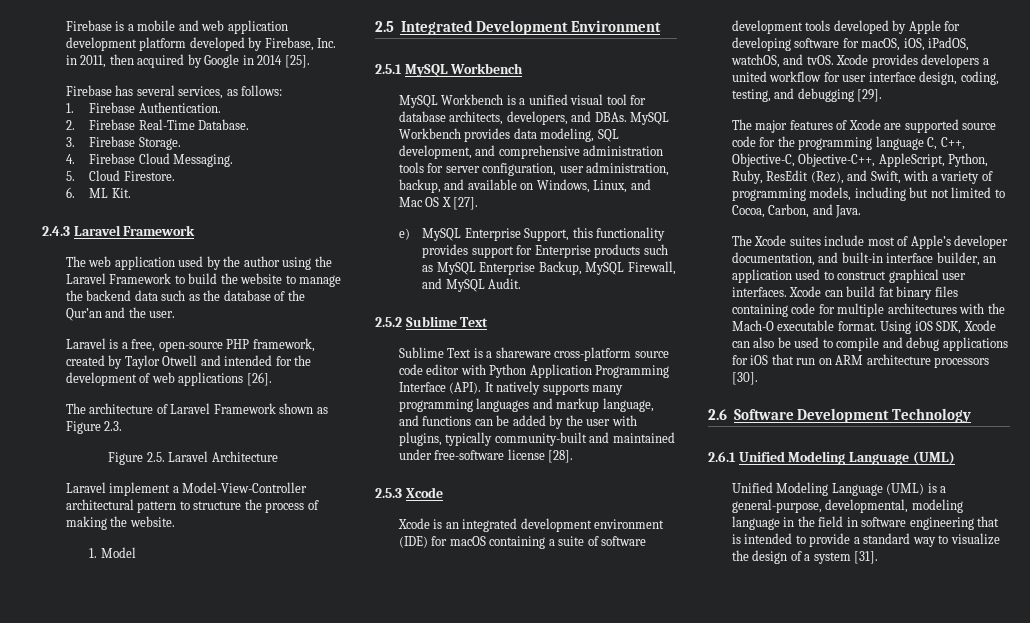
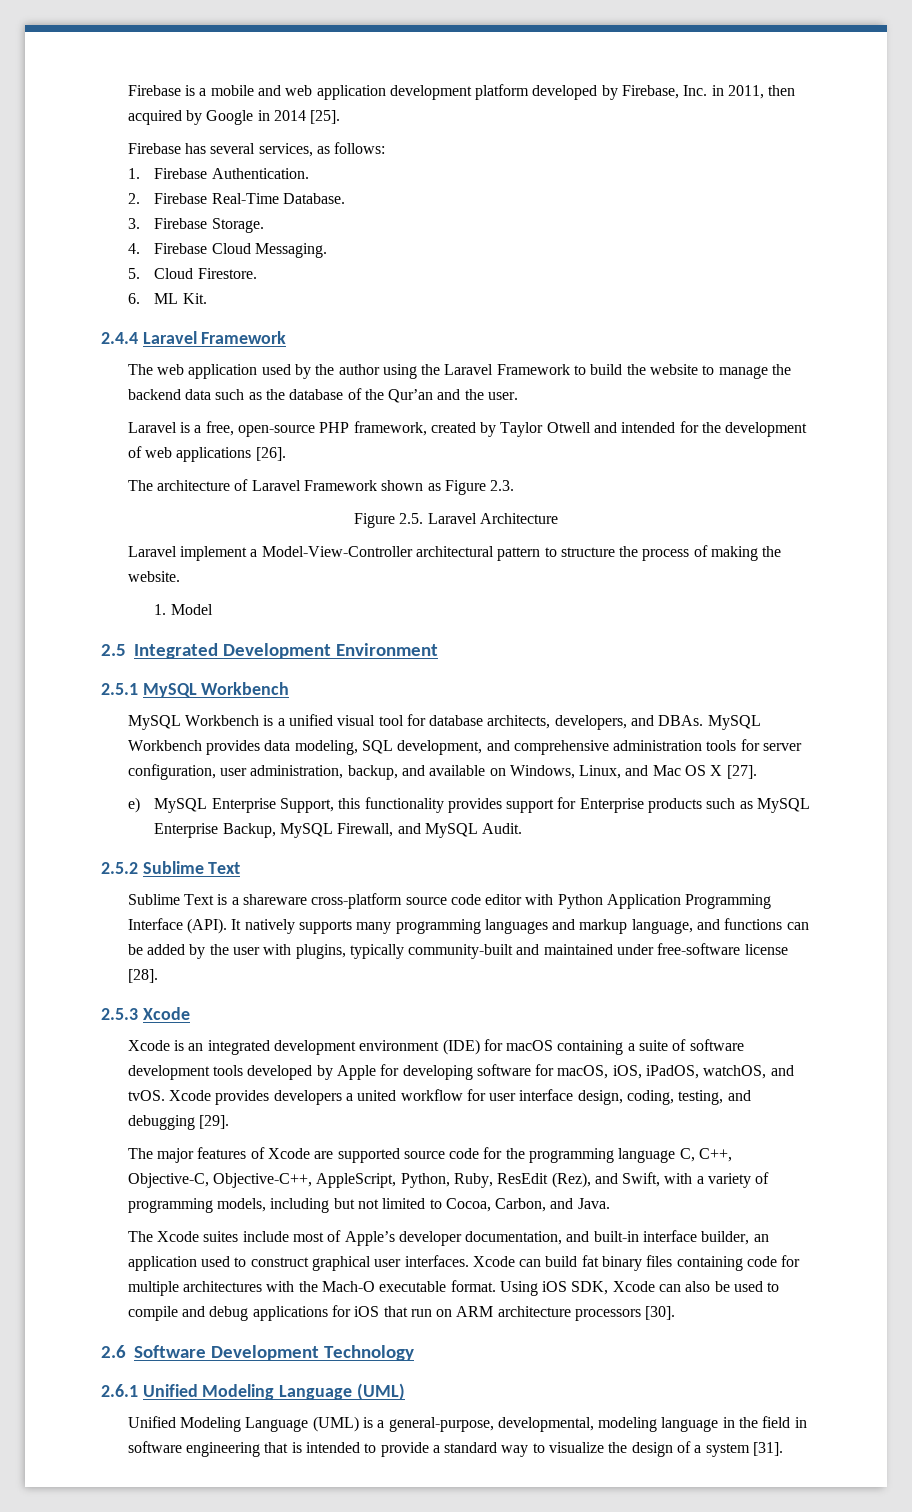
- 2.4.3 Laravel Framework
+ 2.4.4 Laravel Framework

